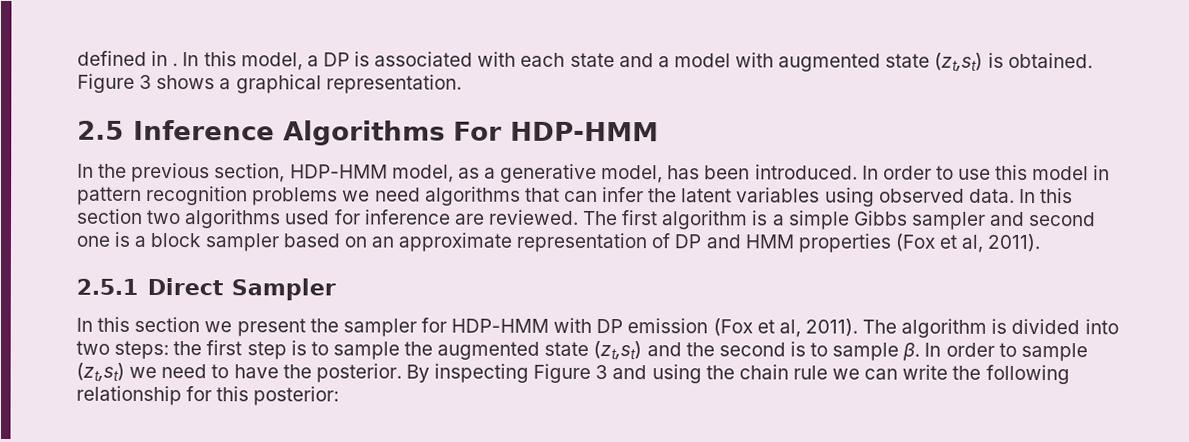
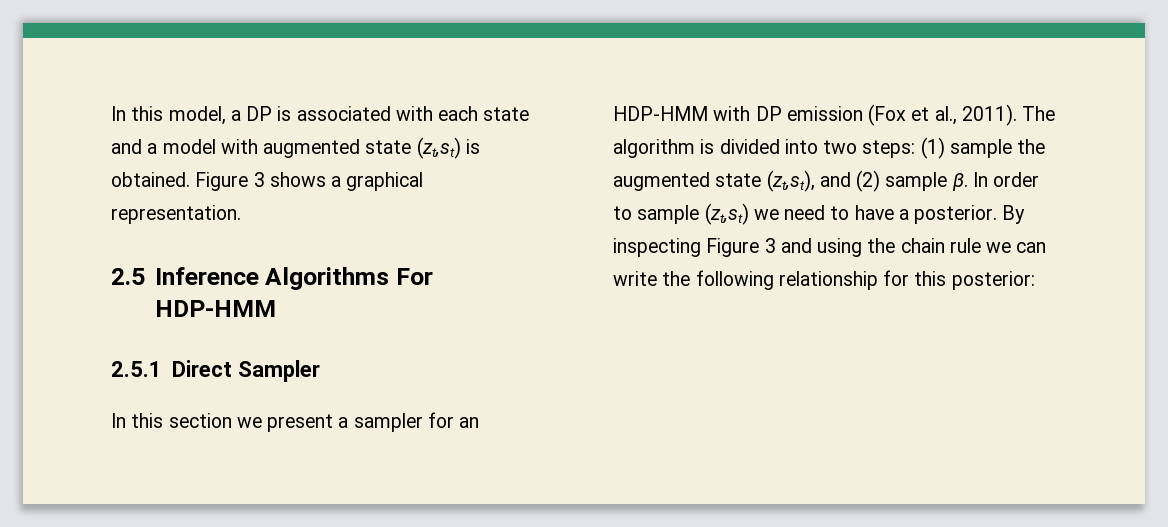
- defined in .
- In the previous section, HDP-HMM model, as a generative model, has been introduced. In order to use this model in pattern recognition problems we need algorithms that can infer the latent variables using observed data. In this section two algorithms used for inference are reviewed. The first algorithm is a simple Gibbs sampler and second one is a block sampler based on an approximate representation of DP and HMM properties (Fox et al, 2011).
- In this section we present the sampler for HDP-HMM with DP emission (Fox et al, 2011).
+ In this section we present a sampler for an HDP-HMM with DP emission (Fox et al., 2011).
- The algorithm is divided into two steps: the first step is to sample the augmented state (zt,st) and the second is to sample β.
+ The algorithm is divided into two steps: (1) sample the augmented state (zt,st), and (2) sample β.
- In order to sample (zt,st) we need to have the posterior.
+ In order to sample (zt,st) we need to have a posterior.

